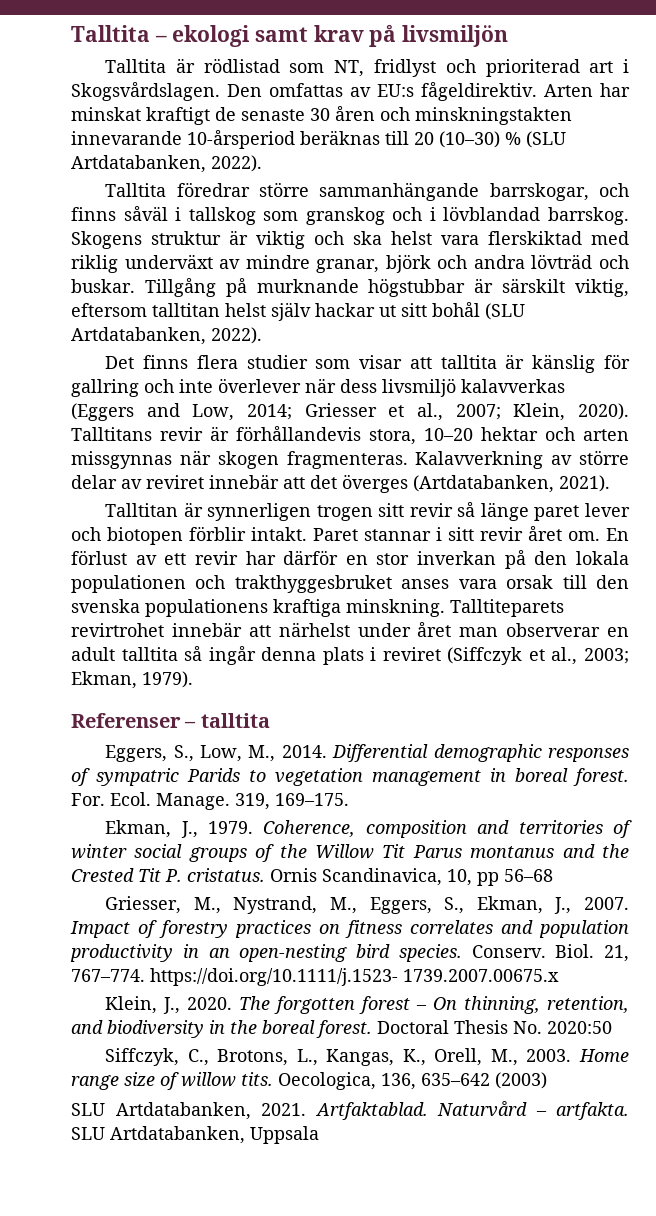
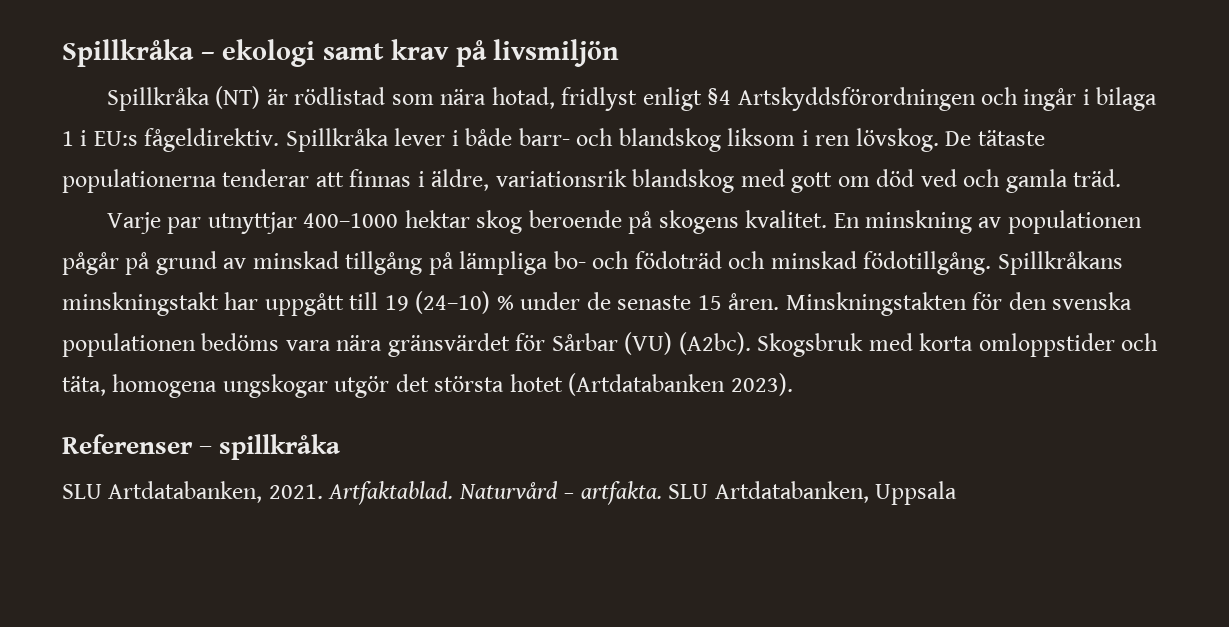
- Talltita – ekologi samt krav på livsmiljön
+ Spillkråka – ekologi samt krav på livsmiljön
- Talltita är rödlistad som NT, fridlyst och prioriterad art i Skogsvårdslagen. Den omfattas av EU:s fågeldirektiv. Arten har minskat kraftigt de senaste 30 åren och minskningstakten innevarande 10-årsperiod beräknas till 20 (10–30) % (SLU Artdatabanken, 2022).
- Talltita föredrar större sammanhängande barrskogar, och finns såväl i tallskog som granskog och i lövblandad barrskog. Skogens struktur är viktig och ska helst vara flerskiktad med riklig underväxt av mindre granar, björk och andra lövträd och buskar. Tillgång på murknande högstubbar är särskilt viktig, eftersom talltitan helst själv hackar ut sitt bohål (SLU Artdatabanken, 2022).
- Det finns flera studier som visar att talltita är känslig för gallring och inte överlever när dess livsmiljö kalavverkas (Eggers and Low, 2014; Griesser et al., 2007; Klein, 2020). Talltitans revir är förhållandevis stora, 10–20 hektar och arten missgynnas när skogen fragmenteras. Kalavverkning av större delar av reviret innebär att det överges (Artdatabanken, 2021).
- Talltitan är synnerligen trogen sitt revir så länge paret lever och biotopen förblir intakt. Paret stannar i sitt revir året om. En förlust av ett revir har därför en stor inverkan på den lokala populationen och trakthyggesbruket anses vara orsak till den svenska populationens kraftiga minskning. Talltiteparets revirtrohet innebär att närhelst under året man observerar en adult talltita så ingår denna plats i reviret (Siffczyk et al., 2003; Ekman, 1979).
- Referenser – talltita
- Eggers, S., Low, M., 2014. Differential demographic responses of sympatric Parids to vegetation management in boreal forest. For. Ecol. Manage. 319, 169–175.
- Ekman, J., 1979. Coherence, composition and territories of winter social groups of the Willow Tit Parus montanus and the Crested Tit P. cristatus. Ornis Scandinavica, 10, pp 56–68
- Griesser, M., Nystrand, M., Eggers, S., Ekman, J., 2007. Impact of forestry practices on fitness correlates and population productivity in an open-nesting bird species. Conserv. Biol. 21, 767–774. https://doi.org/10.1111/j.1523- 1739.2007.00675.x
- Klein, J., 2020. The forgotten forest – On thinning, retention, and biodiversity in the boreal forest. Doctoral Thesis No. 2020:50
- Siffczyk, C., Brotons, L., Kangas, K., Orell, M., 2003. Home range size of willow tits. Oecologica, 136, 635–642 (2003)
+ Spillkråka (NT) är rödlistad som nära hotad, fridlyst enligt §4 Artskyddsförordningen och ingår i bilaga 1 i EU:s fågeldirektiv. Spillkråka lever i både barr- och blandskog liksom i ren lövskog. De tätaste populationerna tenderar att finnas i äldre, variationsrik blandskog med gott om död ved och gamla träd.
+ Varje par utnyttjar 400–1000 hektar skog beroende på skogens kvalitet. En minskning av populationen pågår på grund av minskad tillgång på lämpliga bo- och födoträd och minskad födotillgång. Spillkråkans minskningstakt har uppgått till 19 (24–10) % under de senaste 15 åren. Minskningstakten för den svenska populationen bedöms vara nära gränsvärdet för Sårbar (VU) (A2bc). Skogsbruk med korta omloppstider och täta, homogena ungskogar utgör det största hotet (Artdatabanken 2023).
+ Referenser – spillkråka

